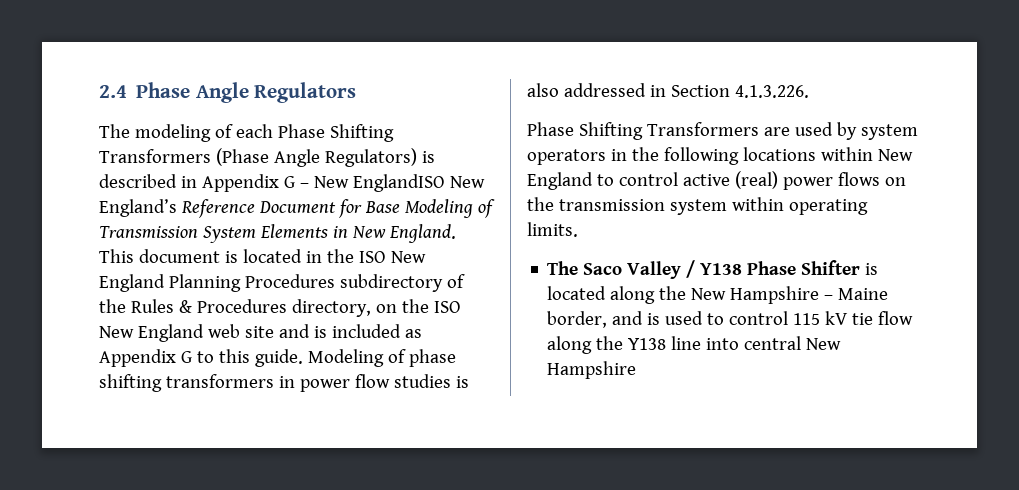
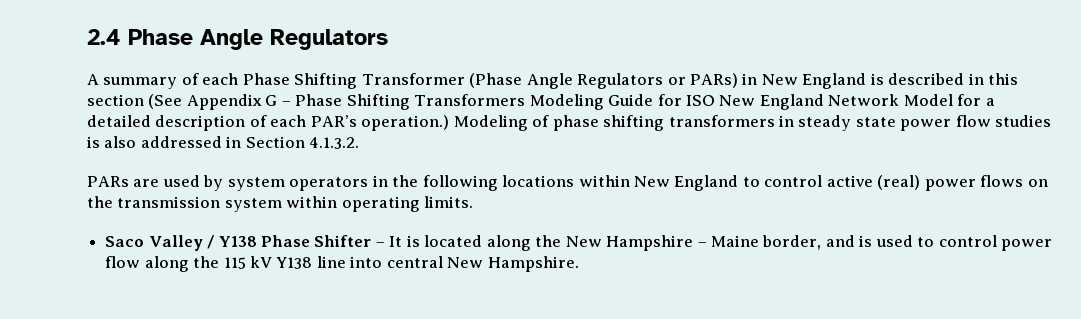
- The modeling of each Phase Shifting Transformers (Phase Angle Regulators) is described in Appendix G – New EnglandISO New England’s Reference Document for Base Modeling of Transmission System Elements in New England. This document is located in the ISO New England Planning Procedures subdirectory of the Rules & Procedures directory, on the ISO New England web site and is included as Appendix G to this guide.
+ A summary of each Phase Shifting Transformer (Phase Angle Regulators or PARs) in New England is described in this section (See Appendix G – Phase Shifting Transformers Modeling Guide for ISO New England Network Model for a detailed description of each PAR’s operation.)
- Modeling of phase shifting transformers in power flow studies is also addressed in Section 4.1.3.226.
- Phase Shifting Transformers are used by system operators in the following locations within New England to control active (real) power flows on the transmission system within operating limits.
+ Modeling of phase shifting transformers in steady state power flow studies is also addressed in Section 4.1.3.2.
+ PARs are used by system operators in the following locations within New England to control active (real) power flows on the transmission system within operating limits.
- The Saco Valley / Y138 Phase Shifter is located along the New Hampshire – Maine border, and is used to control 115 kV tie flow along the Y138 line into central New Hampshire
+ Saco Valley / Y138 Phase Shifter – It is located along the New Hampshire – Maine border, and is used to control power flow along the 115 kV Y138 line into central New Hampshire.

